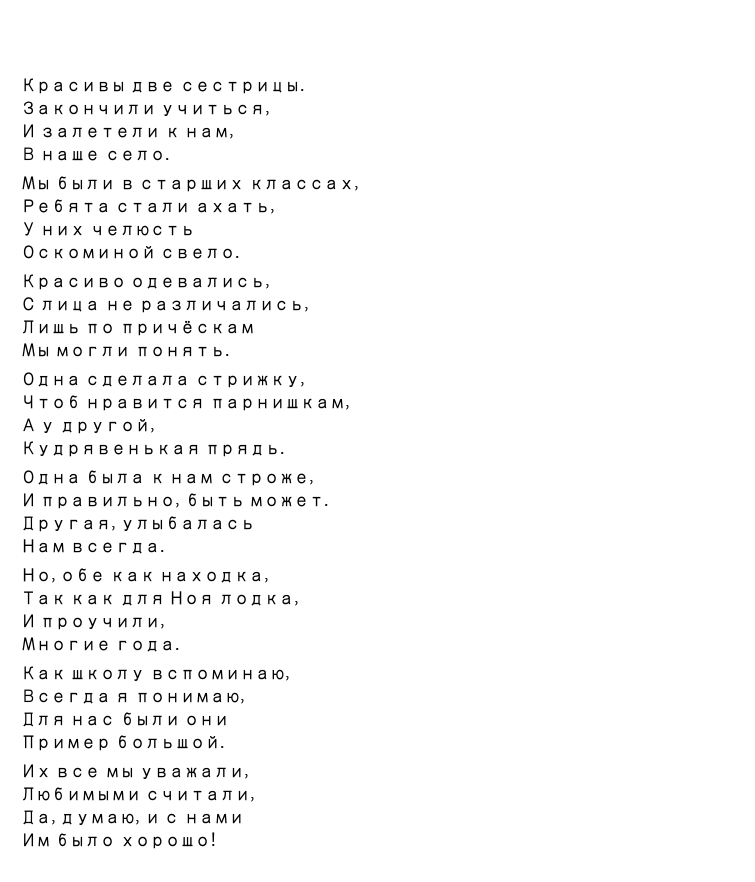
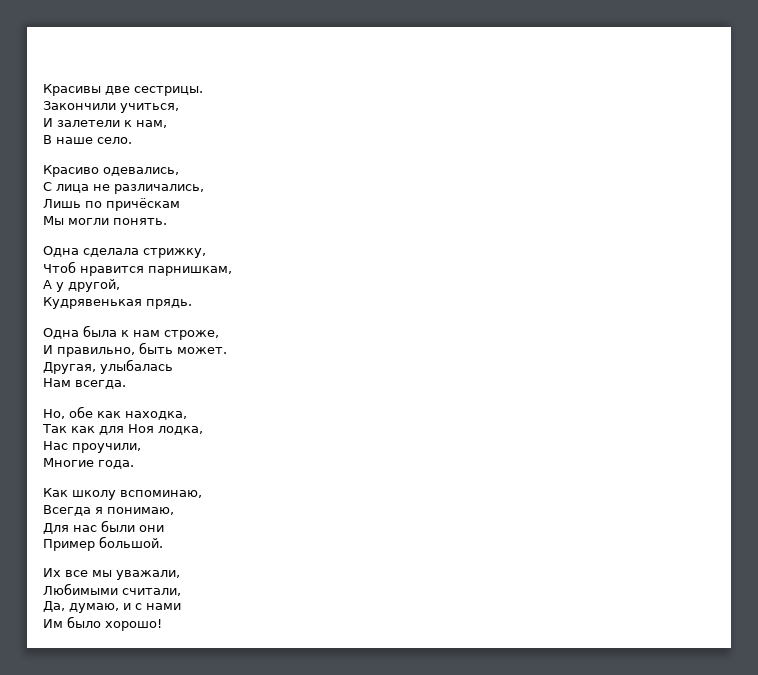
- Мы были в старших классах,
- Ребята стали ахать,
- У них челюсть
- Оскоминой свело.
- И проучили,
+ Нас проучили,

